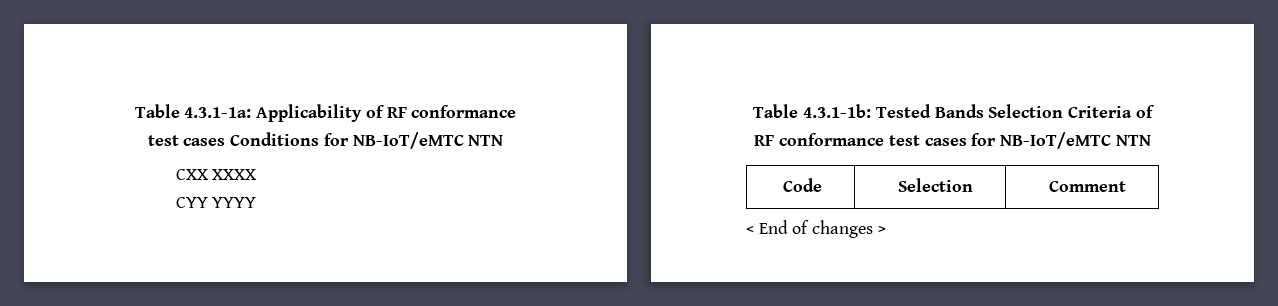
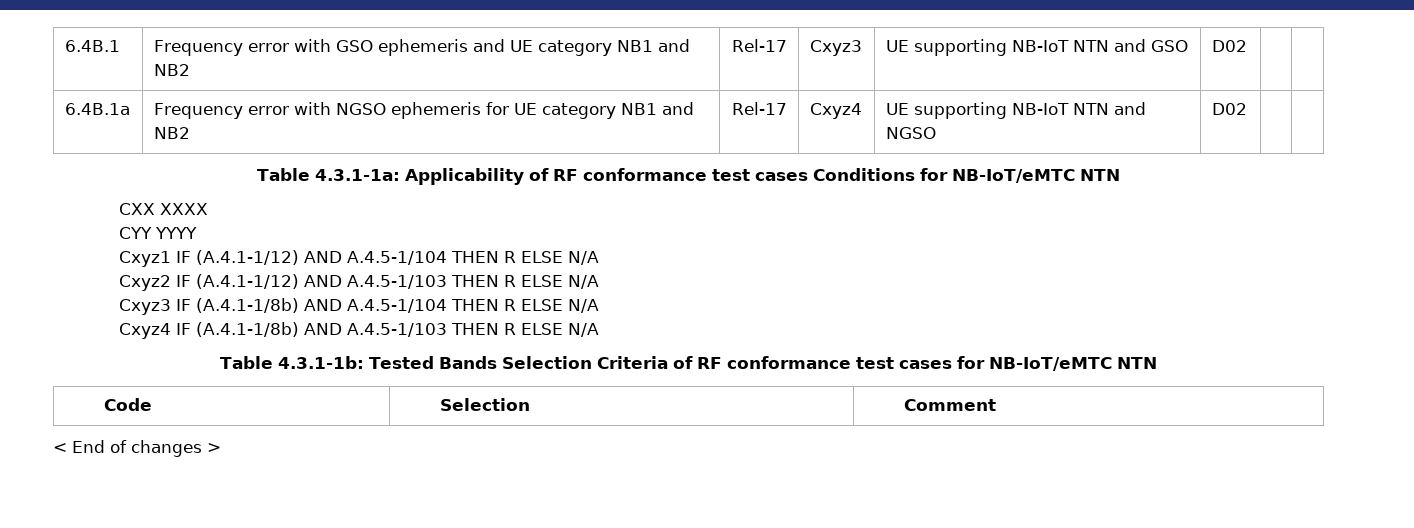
+ 6.4B.1 | Frequency error with GSO ephemeris and UE category NB1 and NB2 | Rel-17 | Cxyz3 | UE supporting NB-IoT NTN and GSO | D02 | |
+ 6.4B.1a | Frequency error with NGSO ephemeris for UE category NB1 and NB2 | Rel-17 | Cxyz4 | UE supporting NB-IoT NTN and NGSO | D02 | |
+ Cxyz1 IF (A.4.1-1/12) AND A.4.5-1/104 THEN R ELSE N/A
+ Cxyz2 IF (A.4.1-1/12) AND A.4.5-1/103 THEN R ELSE N/A
+ Cxyz3 IF (A.4.1-1/8b) AND A.4.5-1/104 THEN R ELSE N/A
+ Cxyz4 IF (A.4.1-1/8b) AND A.4.5-1/103 THEN R ELSE N/A

